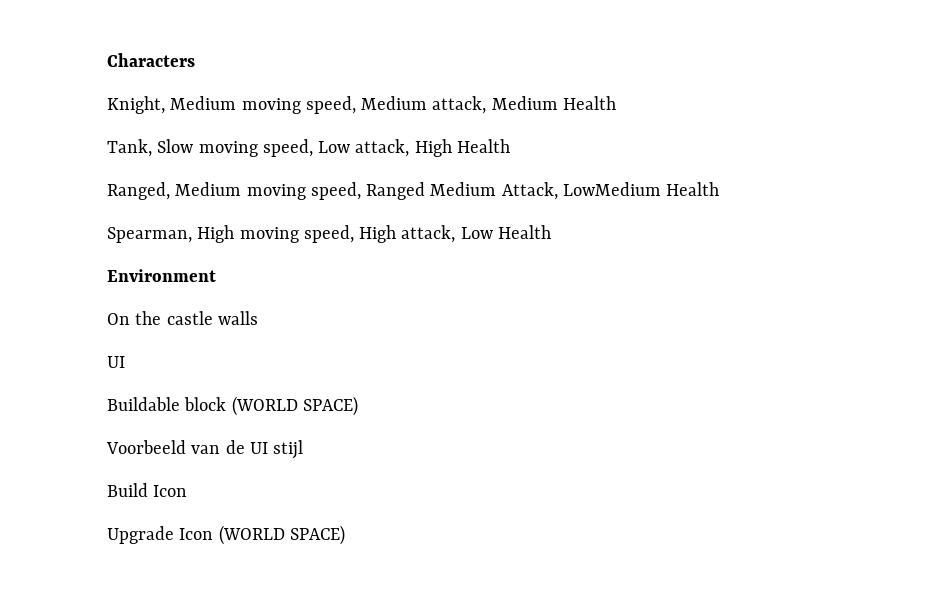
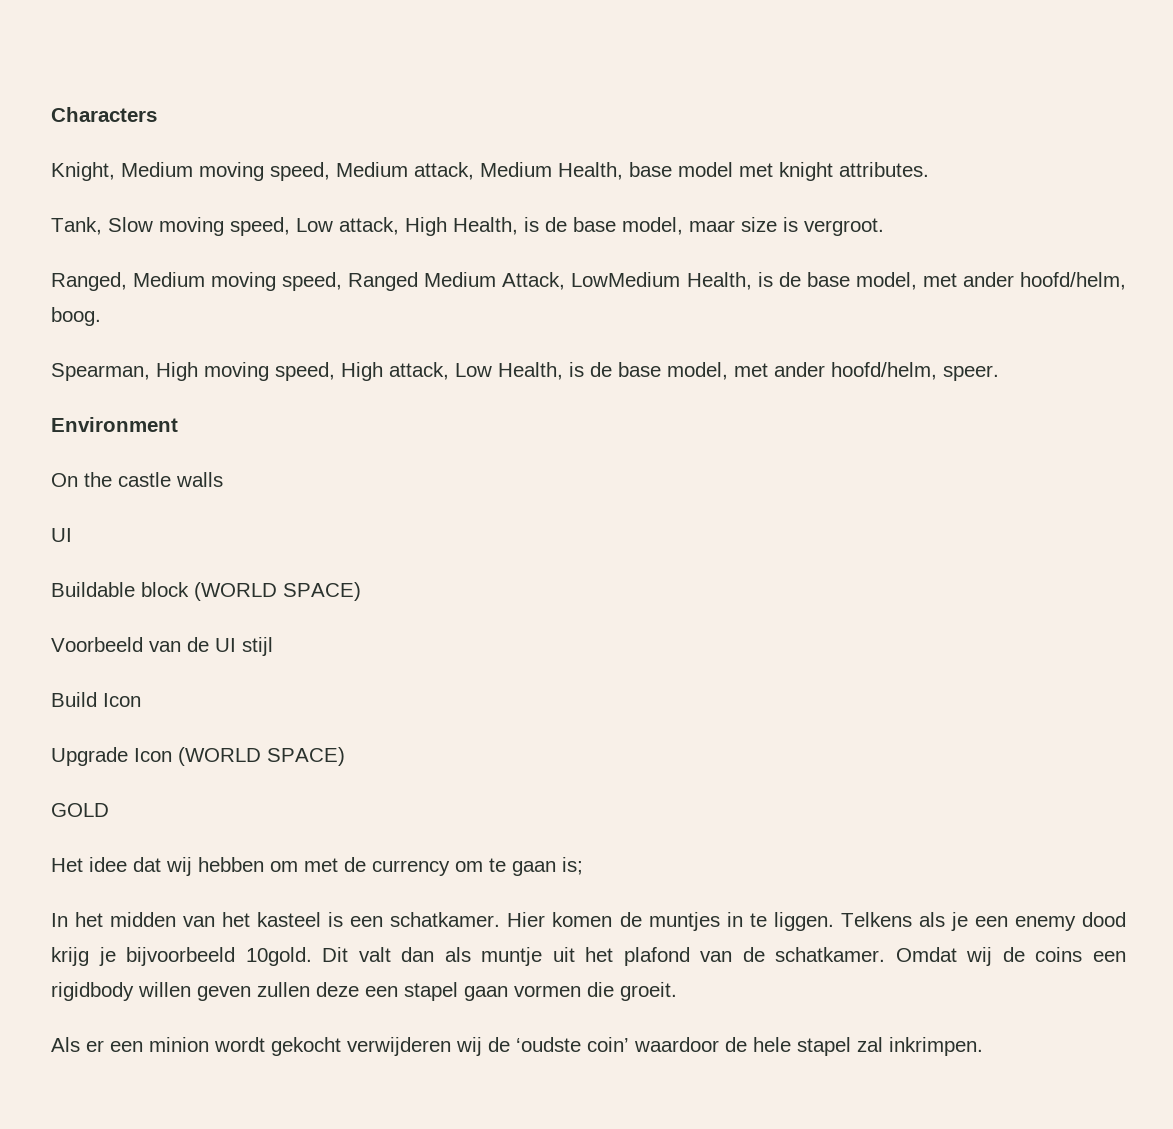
- Knight, Medium moving speed, Medium attack, Medium Health
+ Knight, Medium moving speed, Medium attack, Medium Health, base model met knight attributes.
- Tank, Slow moving speed, Low attack, High Health
+ Tank, Slow moving speed, Low attack, High Health, is de base model, maar size is vergroot.
- Ranged, Medium moving speed, Ranged Medium Attack, LowMedium Health
+ Ranged, Medium moving speed, Ranged Medium Attack, LowMedium Health, is de base model, met ander hoofd/helm, boog.
- Spearman, High moving speed, High attack, Low Health
+ Spearman, High moving speed, High attack, Low Health, is de base model, met ander hoofd/helm, speer.
+ GOLD
+ Het idee dat wij hebben om met de currency om te gaan is;
+ In het midden van het kasteel is een schatkamer. Hier komen de muntjes in te liggen. Telkens als je een enemy dood krijg je bijvoorbeeld 10gold. Dit valt dan als muntje uit het plafond van de schatkamer. Omdat wij de coins een rigidbody willen geven zullen deze een stapel gaan vormen die groeit.
+ Als er een minion wordt gekocht verwijderen wij de ‘oudste coin’ waardoor de hele stapel zal inkrimpen.

